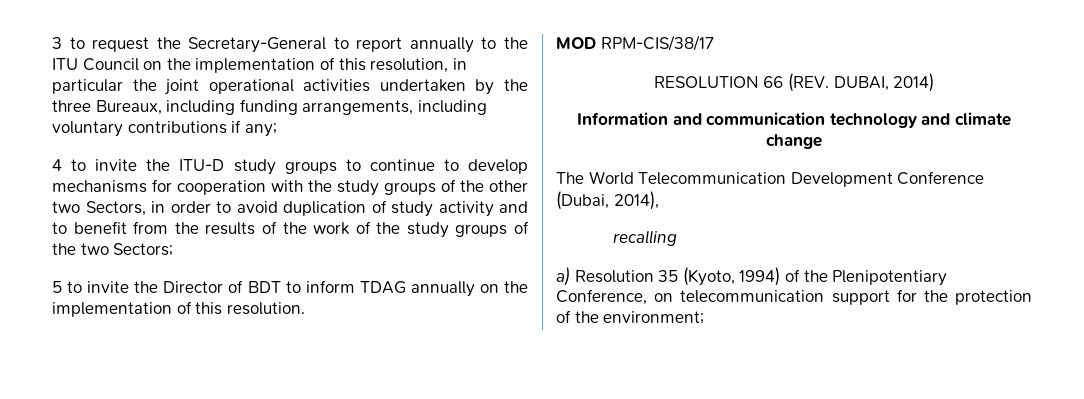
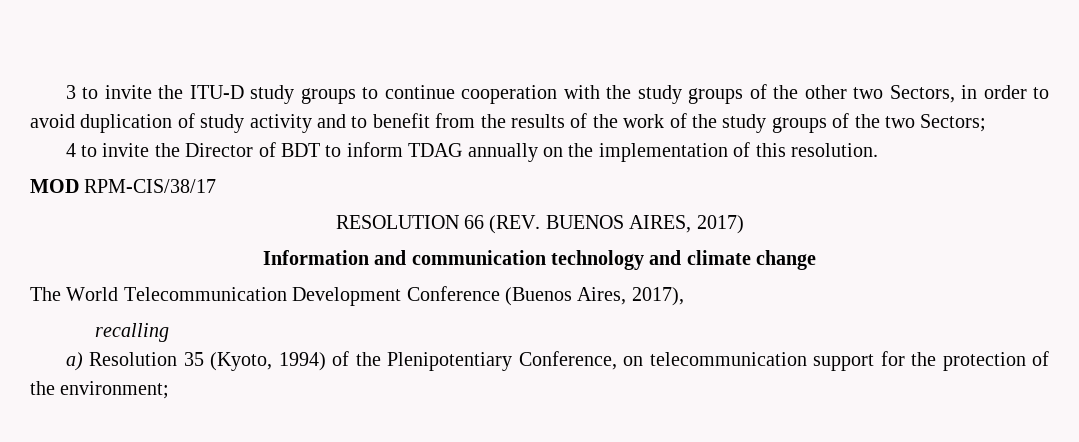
- 3 to request the Secretary-General to report annually to the ITU Council on the implementation of this resolution, in particular the joint operational activities undertaken by the three Bureaux, including funding arrangements, including voluntary contributions if any;
- 4 to invite the ITU-D study groups to continue to develop mechanisms for cooperation with the study groups of the other two Sectors, in order to avoid duplication of study activity and to benefit from the results of the work of the study groups of the two Sectors;
+ 3 to invite the ITU-D study groups to continue cooperation with the study groups of the other two Sectors, in order to avoid duplication of study activity and to benefit from the results of the work of the study groups of the two Sectors;
- 5 to invite the Director of BDT to inform TDAG annually on the implementation of this resolution.
+ 4 to invite the Director of BDT to inform TDAG annually on the implementation of this resolution.
- RESOLUTION 66 (REV. DUBAI, 2014)
+ RESOLUTION 66 (REV. BUENOS AIRES, 2017)
- The World Telecommunication Development Conference (Dubai, 2014),
+ The World Telecommunication Development Conference (Buenos Aires, 2017),

